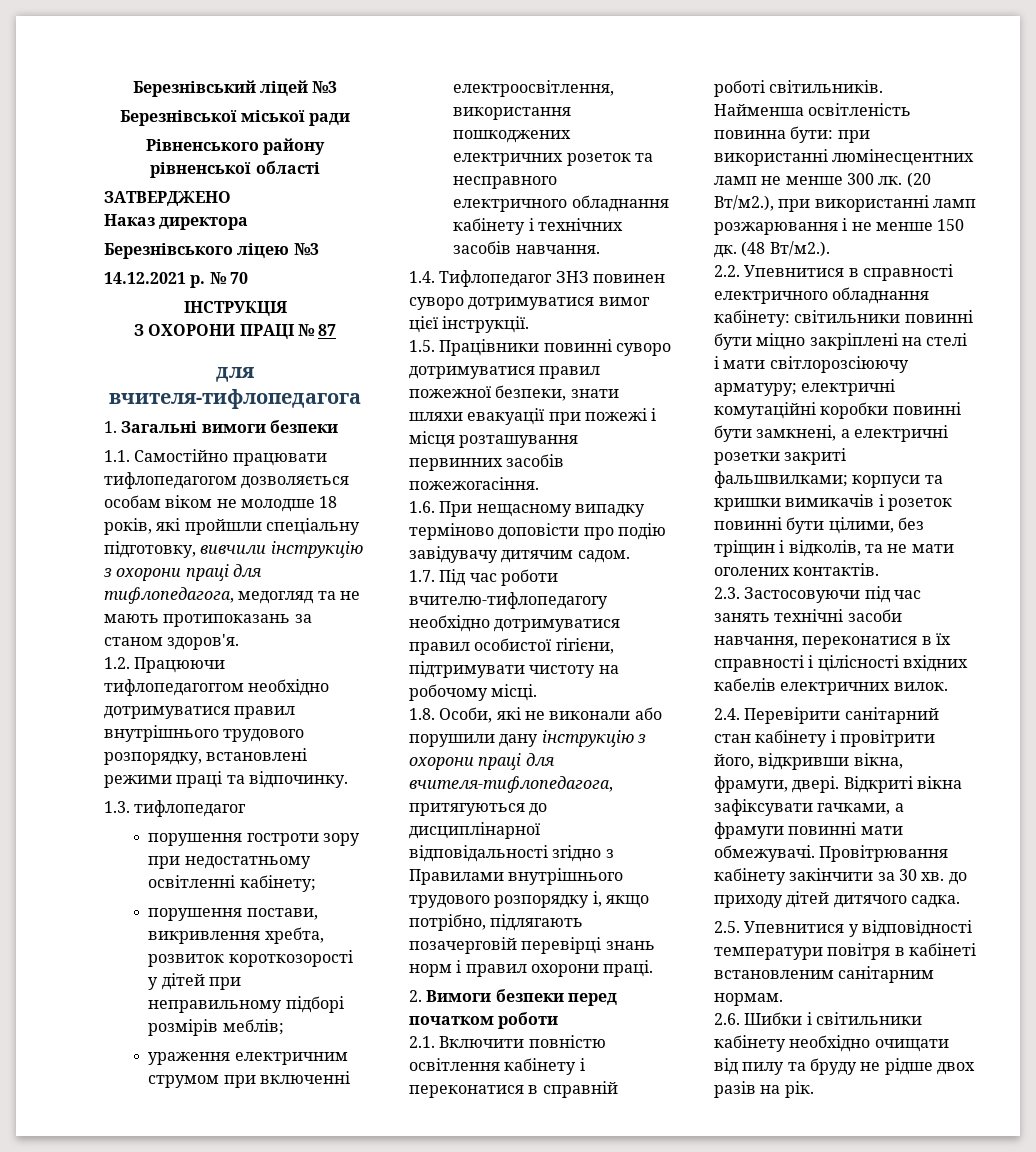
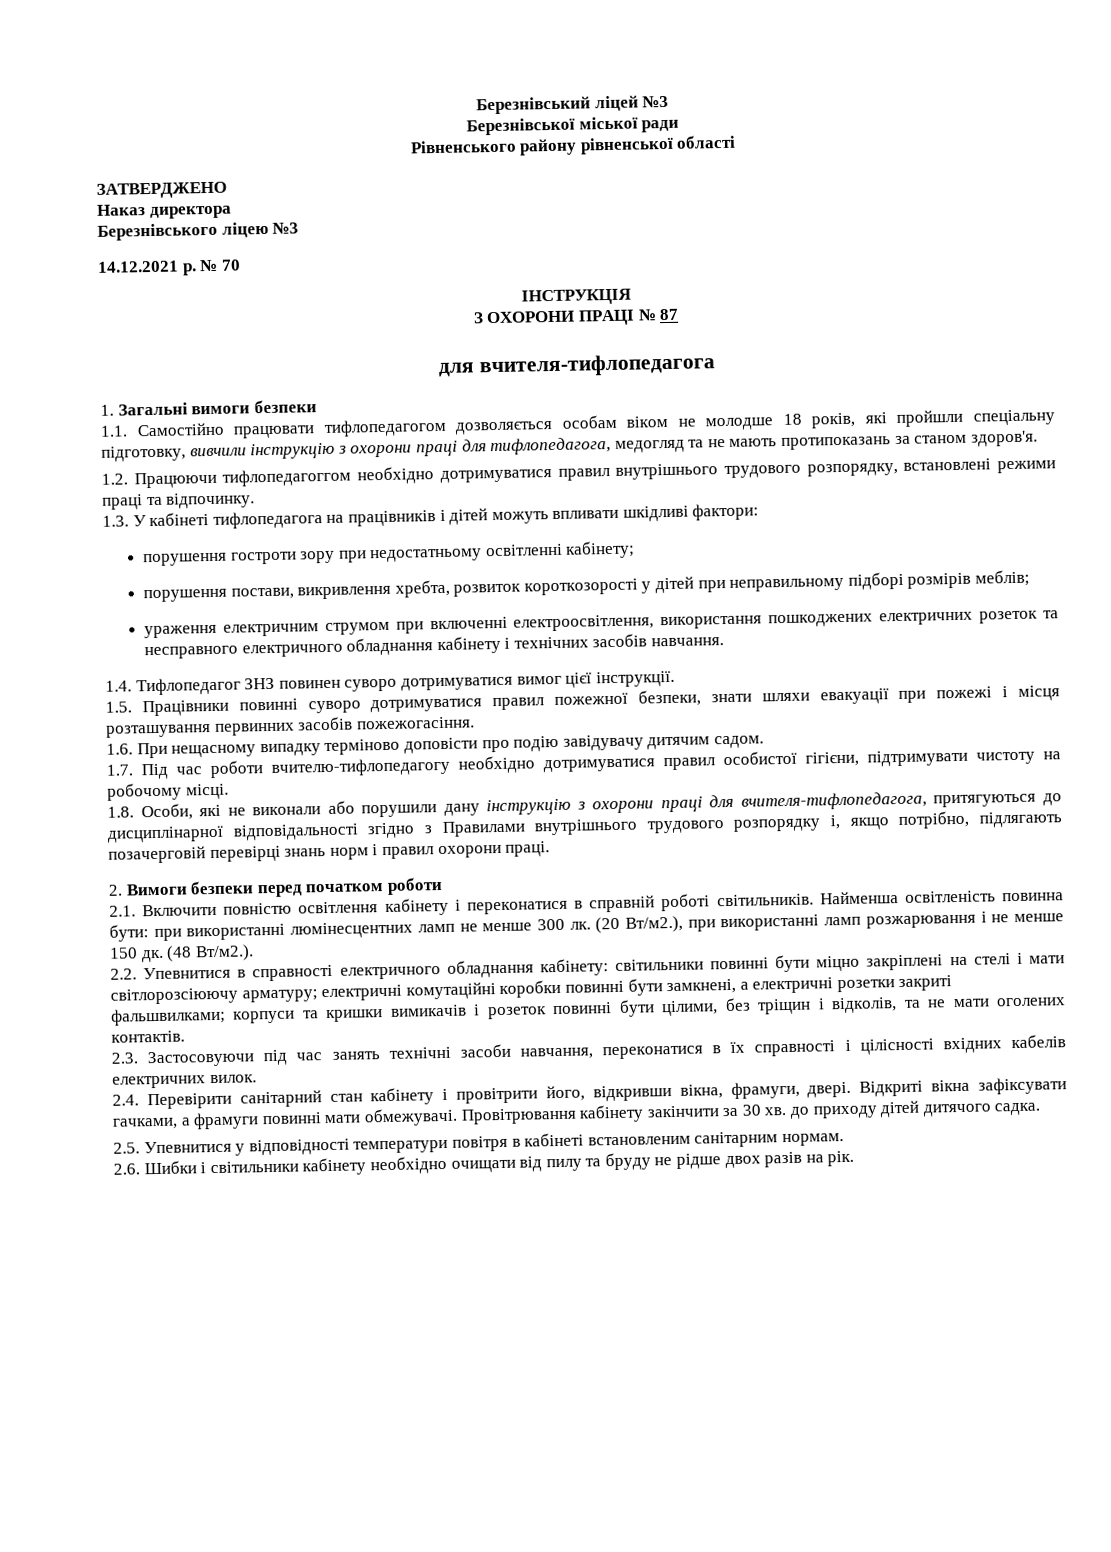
- 1.3. тифлопедагог
+ 1.3. У кабінеті тифлопедагога на працівників і дітей можуть впливати шкідливі фактори:

